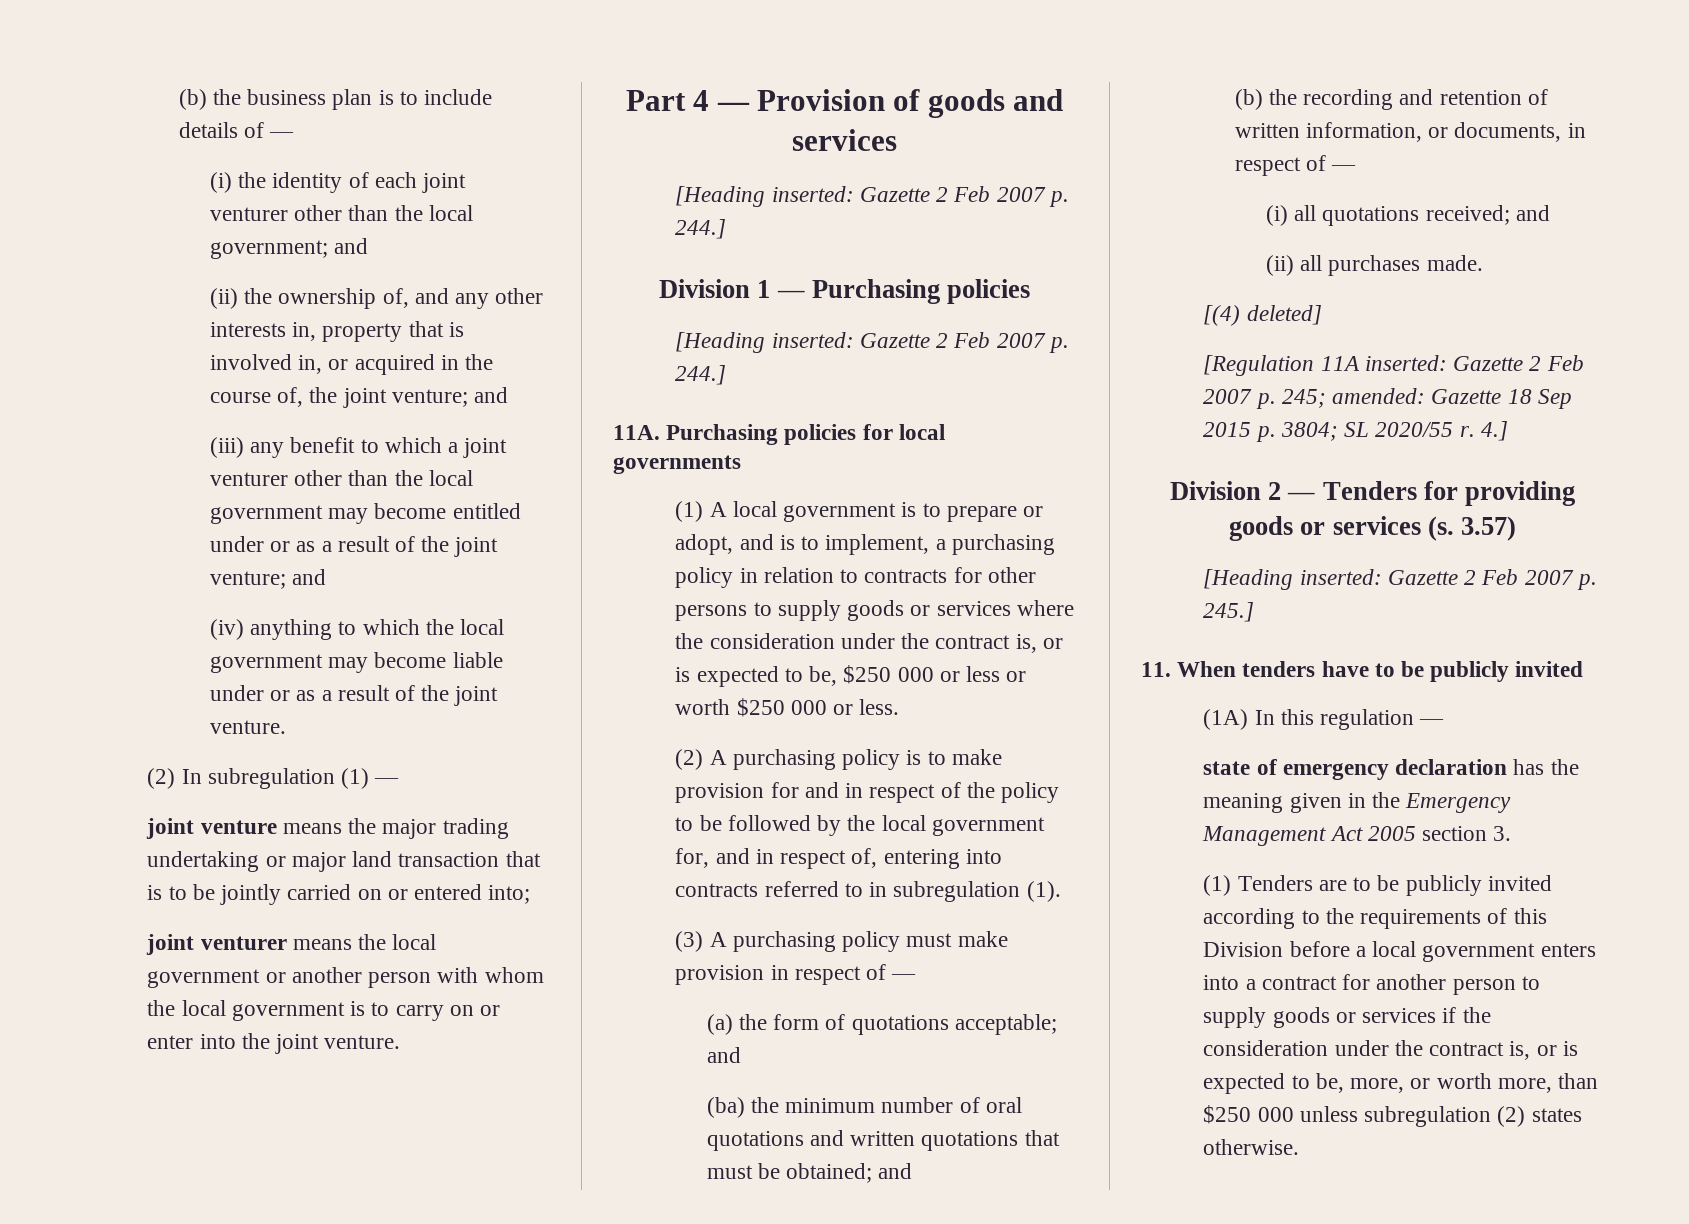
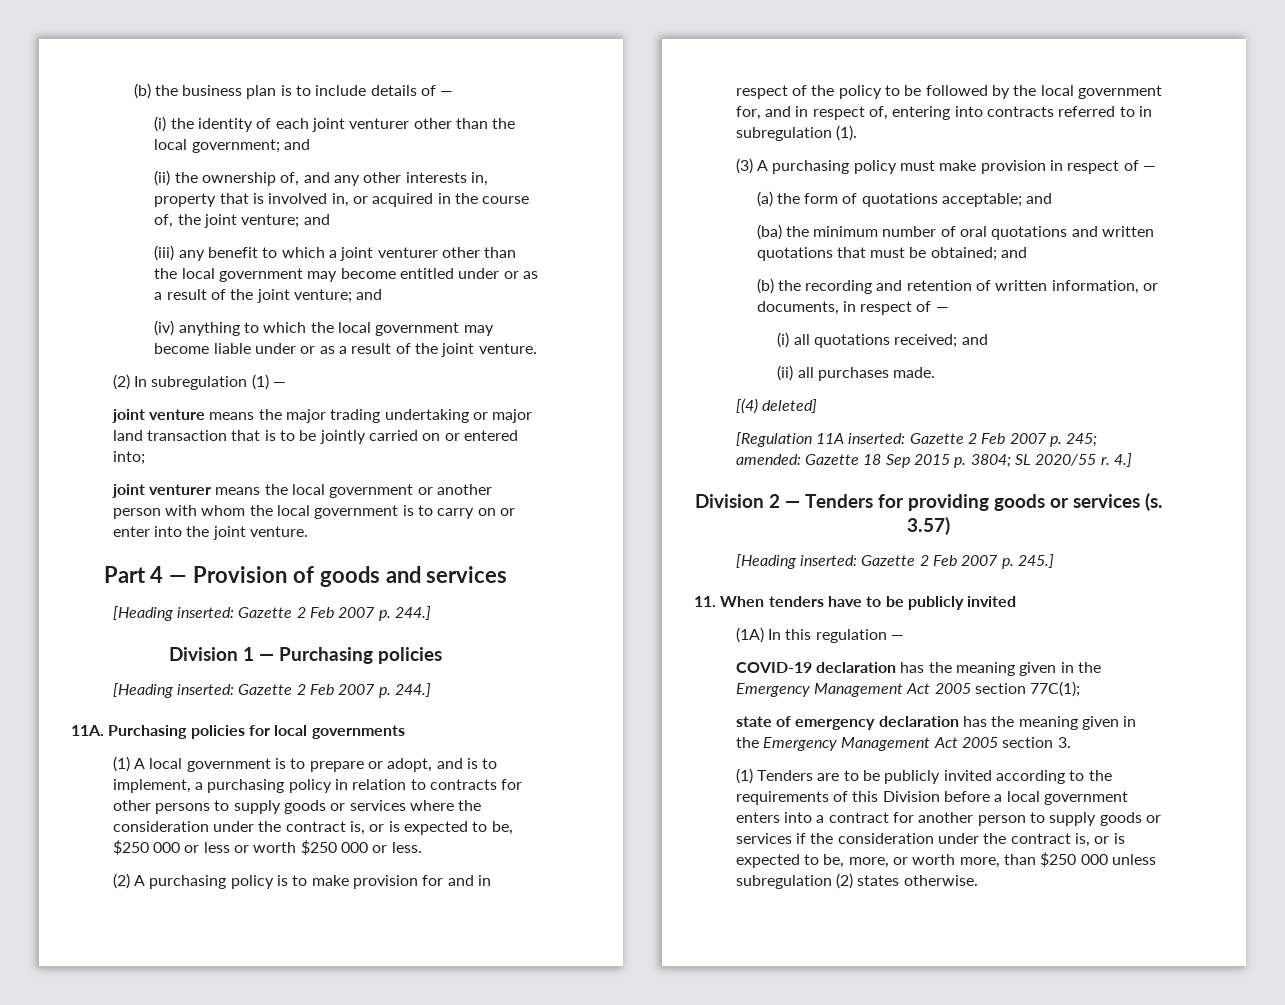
+ COVID-19 declaration has the meaning given in the Emergency Management Act 2005 section 77C(1);

